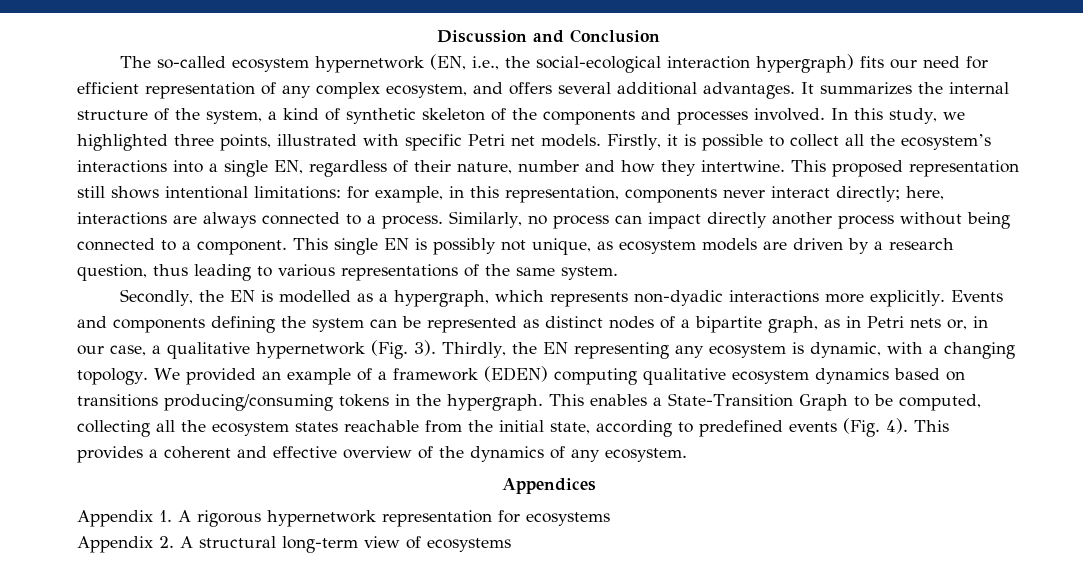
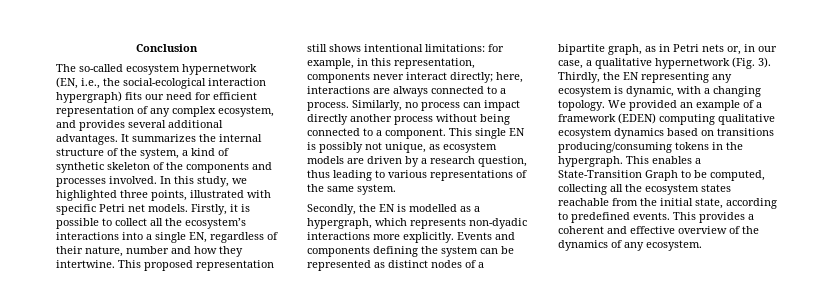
- Discussion and Conclusion
+ Conclusion
- The so-called ecosystem hypernetwork (EN, i.e., the social-ecological interaction hypergraph) fits our need for efficient representation of any complex ecosystem, and offers several additional advantages.
+ The so-called ecosystem hypernetwork (EN, i.e., the social-ecological interaction hypergraph) fits our need for efficient representation of any complex ecosystem, and provides several additional advantages.
- This enables a State-Transition Graph to be computed, collecting all the ecosystem states reachable from the initial state, according to predefined events (Fig. 4).
+ This enables a State-Transition Graph to be computed, collecting all the ecosystem states reachable from the initial state, according to predefined events.
- Appendices
- Appendix 1. A rigorous hypernetwork representation for ecosystems
- Appendix 2. A structural long-term view of ecosystems

